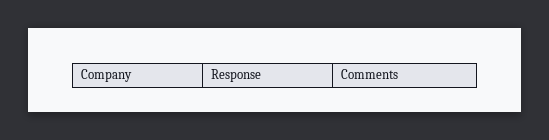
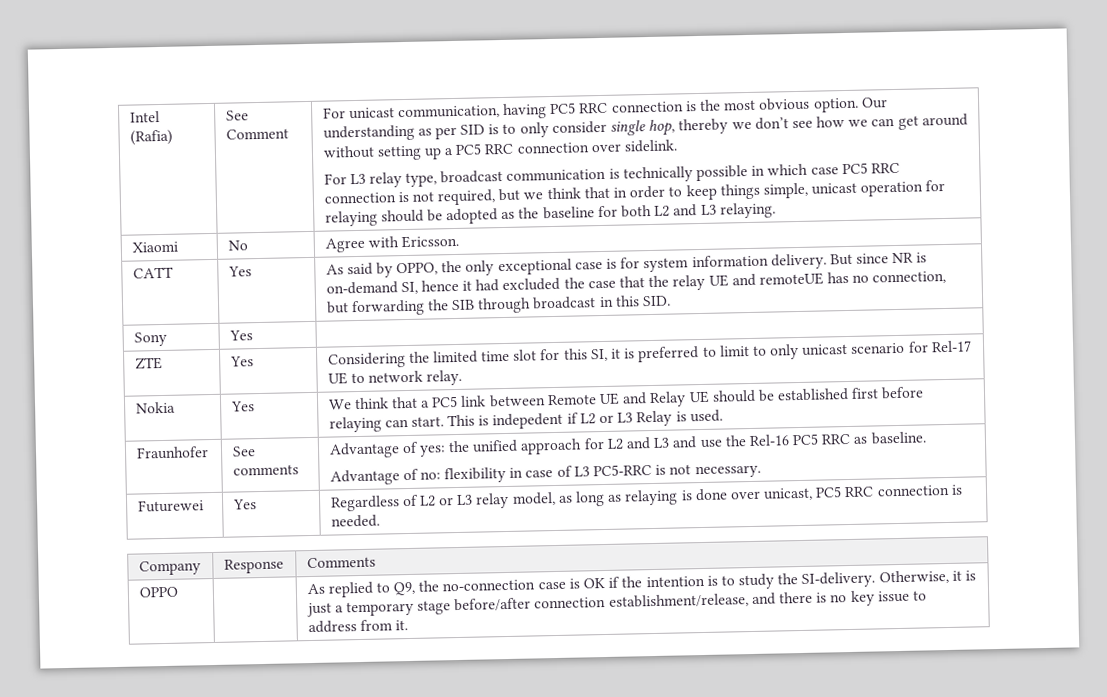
+ Intel (Rafia) | See Comment | For unicast communication, having PC5 RRC connection is the most obvious option. Our understanding as per SID is to only consider single hop, thereby we don’t see how we can get around without setting up a PC5 RRC connection over sidelink.
+ For L3 relay type, broadcast communication is technically possible in which case PC5 RRC connection is not required, but we think that in order to keep things simple, unicast operation for relaying should be adopted as the baseline for both L2 and L3 relaying.
+ Xiaomi | No | Agree with Ericsson.
+ CATT | Yes | As said by OPPO, the only exceptional case is for system information delivery. But since NR is on-demand SI, hence it had excluded the case that the relay UE and remoteUE has no connection, but forwarding the SIB through broadcast in this SID.
+ Sony | Yes |
+ ZTE | Yes | Considering the limited time slot for this SI, it is preferred to limit to only unicast scenario for Rel-17 UE to network relay.
+ Nokia | Yes | We think that a PC5 link between Remote UE and Relay UE should be established first before relaying can start. This is indepedent if L2 or L3 Relay is used.
+ Fraunhofer | See comments | Advantage of yes: the unified approach for L2 and L3 and use the Rel-16 PC5 RRC as baseline.
+ Advantage of no: flexibility in case of L3 PC5-RRC is not necessary.
+ Futurewei | Yes | Regardless of L2 or L3 relay model, as long as relaying is done over unicast, PC5 RRC connection is needed.
  Company | Response | Comments
+ OPPO | | As replied to Q9, the no-connection case is OK if the intention is to study the SI-delivery. Otherwise, it is just a temporary stage before/after connection establishment/release, and there is no key issue to address from it.

